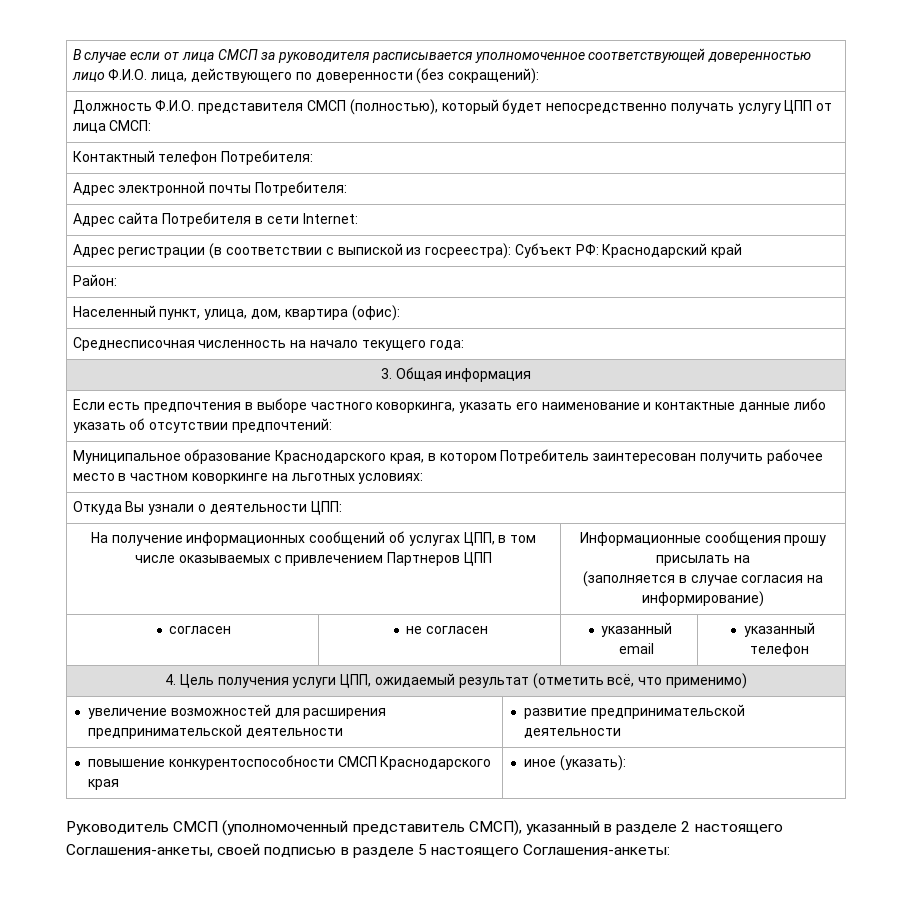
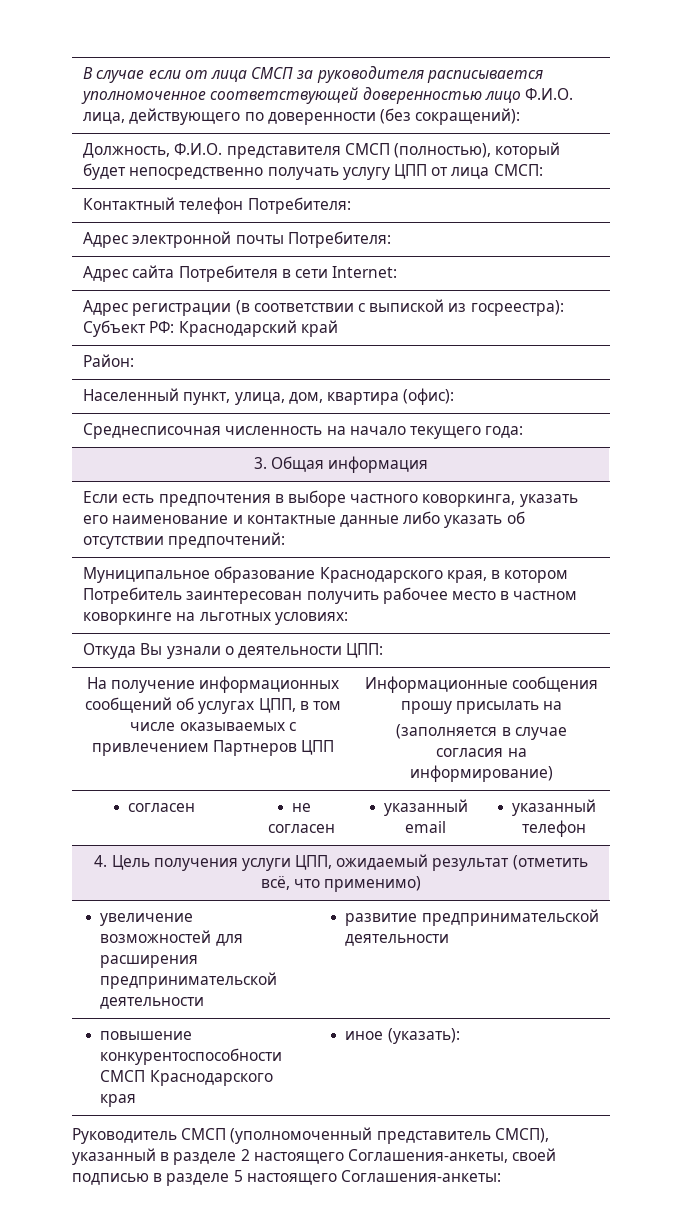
- Должность Ф.И.О. представителя СМСП (полностью), который будет непосредственно получать услугу ЦПП от лица СМСП:
+ Должность, Ф.И.О. представителя СМСП (полностью), который будет непосредственно получать услугу ЦПП от лица СМСП:

